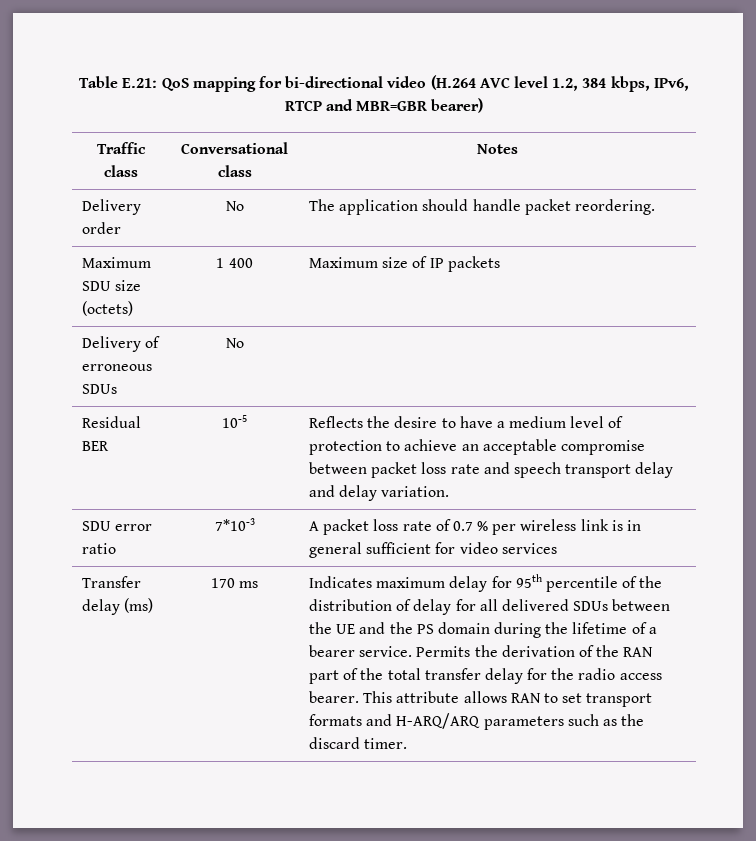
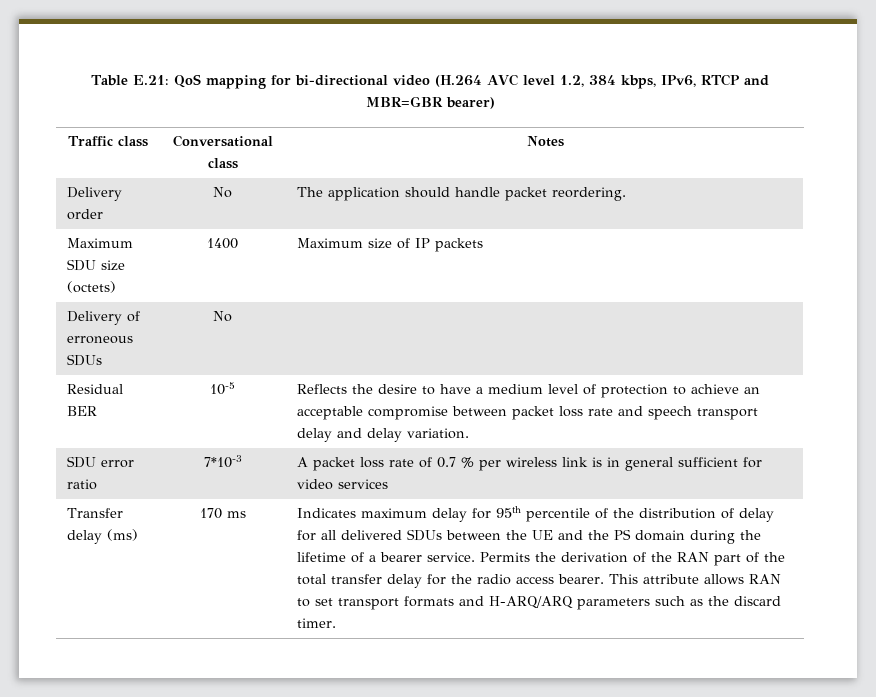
- Maximum SDU size (octets) | 1 400 | Maximum size of IP packets
+ Maximum SDU size (octets) | 1400 | Maximum size of IP packets

